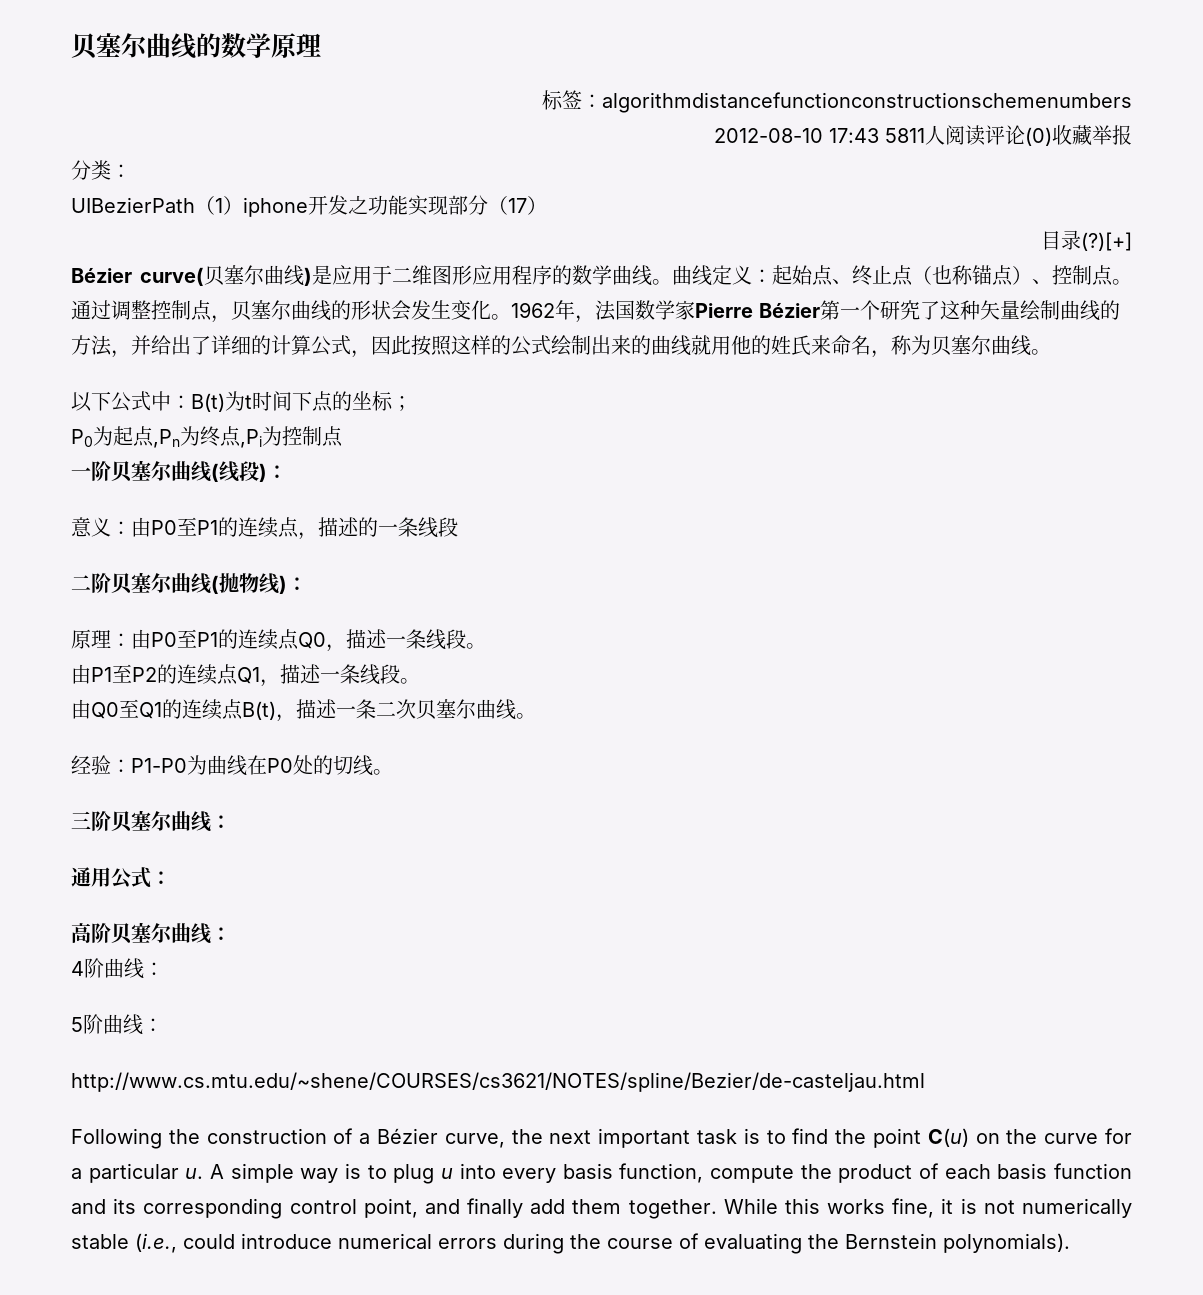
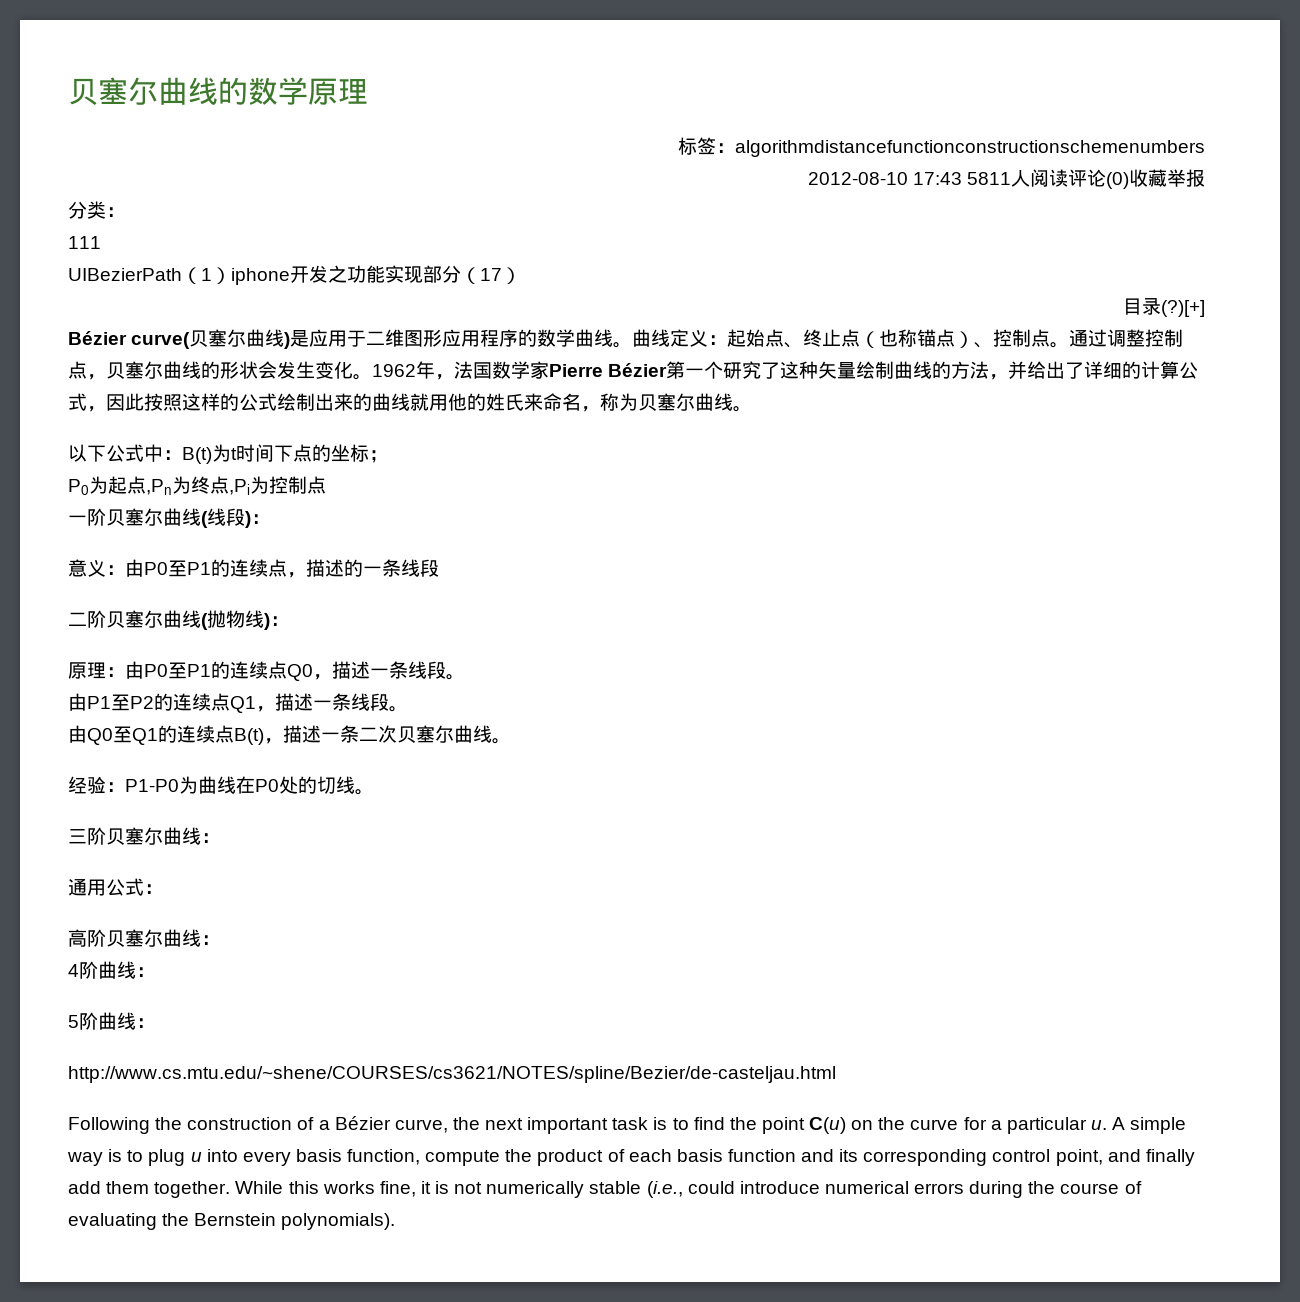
+ 111

